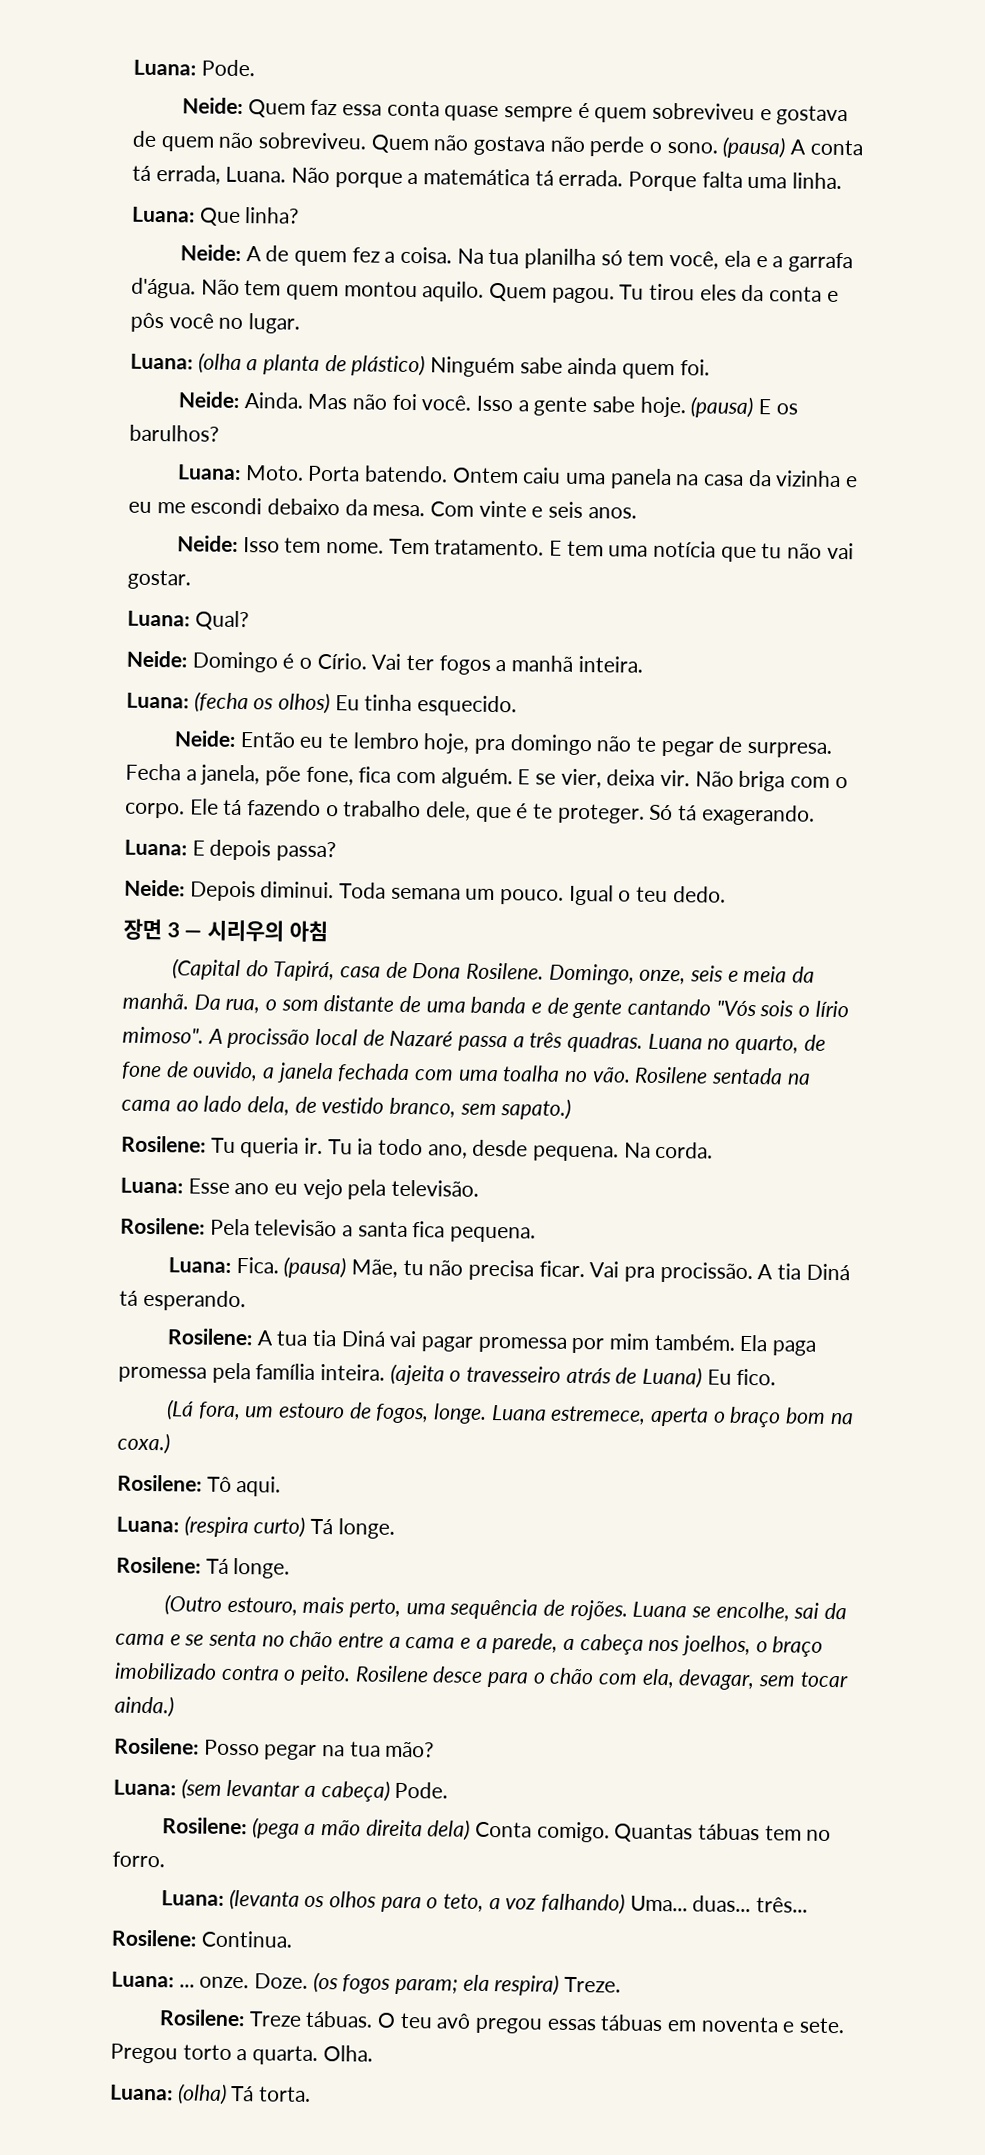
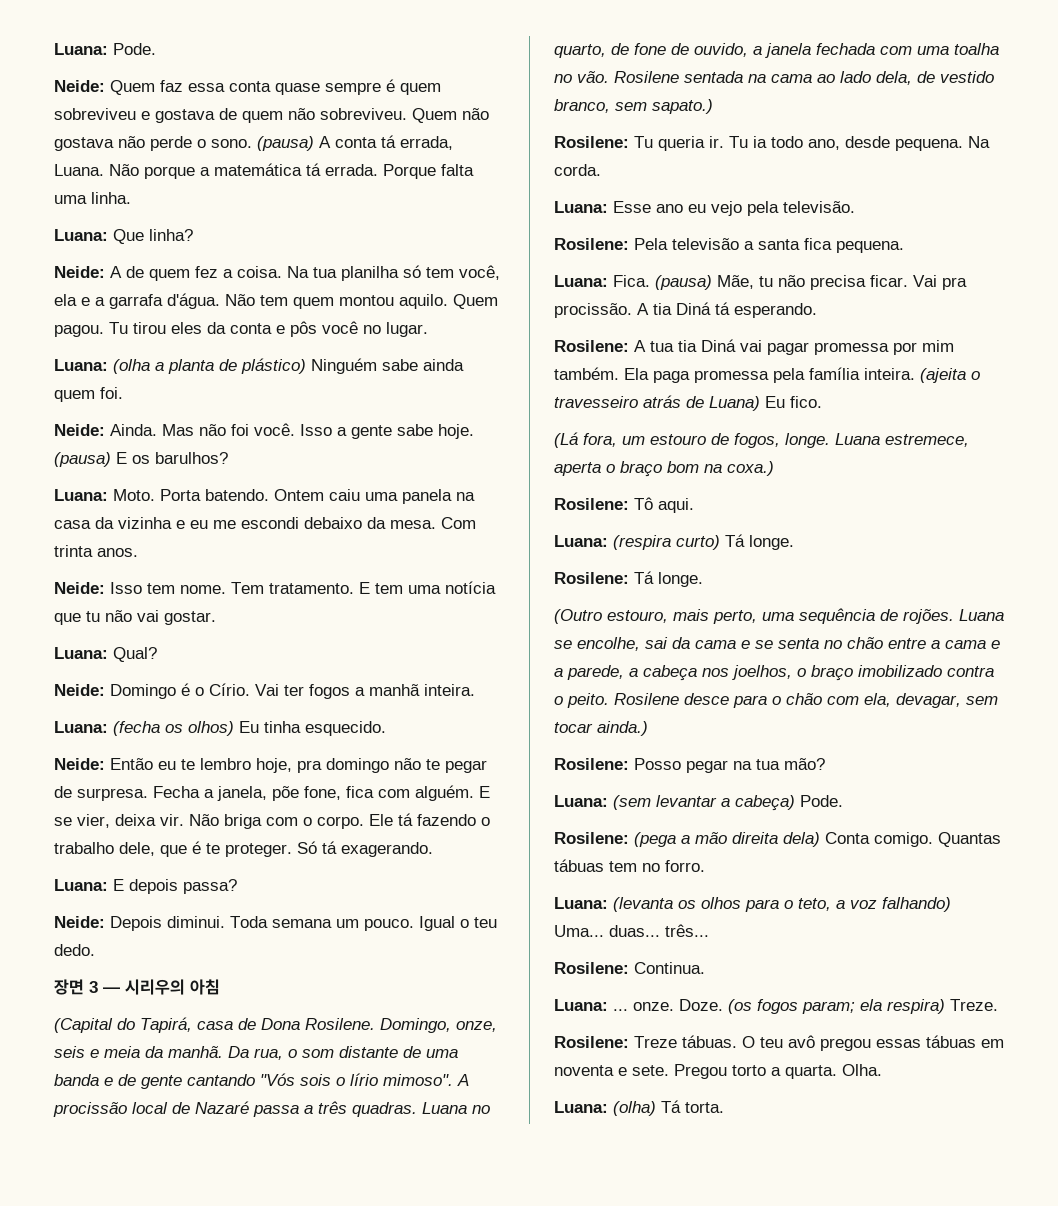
- Com vinte e seis anos.
+ Com trinta anos.

